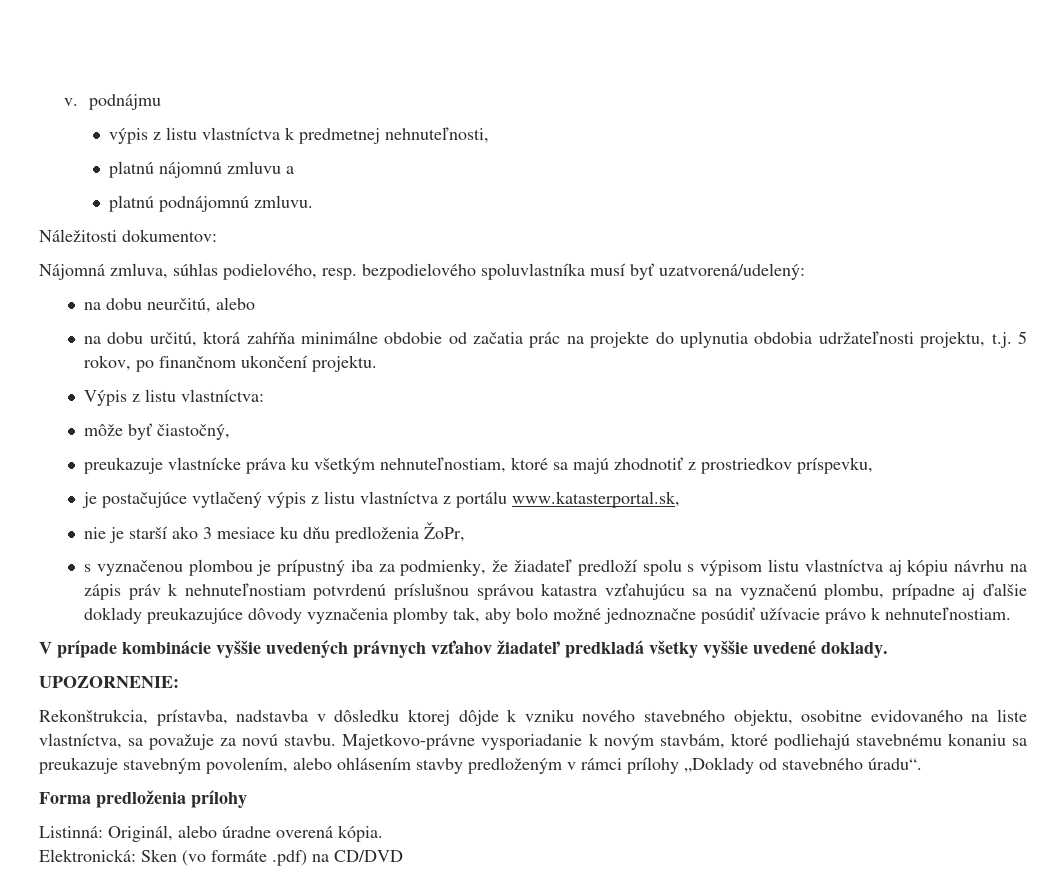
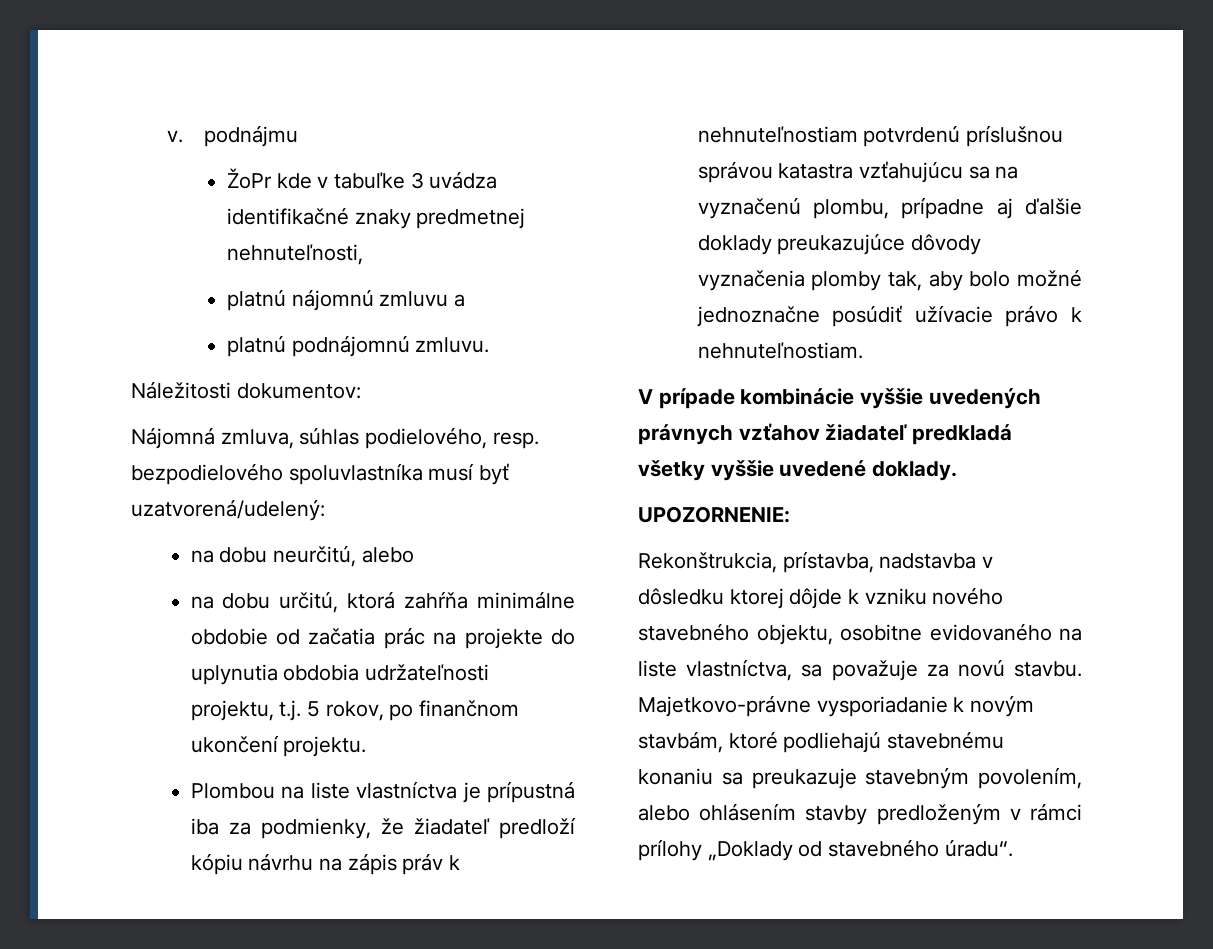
- výpis z listu vlastníctva k predmetnej nehnuteľnosti,
+ ŽoPr kde v tabuľke 3 uvádza identifikačné znaky predmetnej nehnuteľnosti,
- Výpis z listu vlastníctva:
- môže byť čiastočný,
- preukazuje vlastnícke práva ku všetkým nehnuteľnostiam, ktoré sa majú zhodnotiť z prostriedkov príspevku,
- je postačujúce vytlačený výpis z listu vlastníctva z portálu www.katasterportal.sk,
- nie je starší ako 3 mesiace ku dňu predloženia ŽoPr,
- s vyznačenou plombou je prípustný iba za podmienky, že žiadateľ predloží spolu s výpisom listu vlastníctva aj kópiu návrhu na zápis práv k nehnuteľnostiam potvrdenú príslušnou správou katastra vzťahujúcu sa na vyznačenú plombu, prípadne aj ďalšie doklady preukazujúce dôvody vyznačenia plomby tak, aby bolo možné jednoznačne posúdiť užívacie právo k nehnuteľnostiam.
+ Plombou na liste vlastníctva je prípustná iba za podmienky, že žiadateľ predloží kópiu návrhu na zápis práv k nehnuteľnostiam potvrdenú príslušnou správou katastra vzťahujúcu sa na vyznačenú plombu, prípadne aj ďalšie doklady preukazujúce dôvody vyznačenia plomby tak, aby bolo možné jednoznačne posúdiť užívacie právo k nehnuteľnostiam.
- Forma predloženia prílohy
- Listinná: Originál, alebo úradne overená kópia.
- Elektronická: Sken (vo formáte .pdf) na CD/DVD

